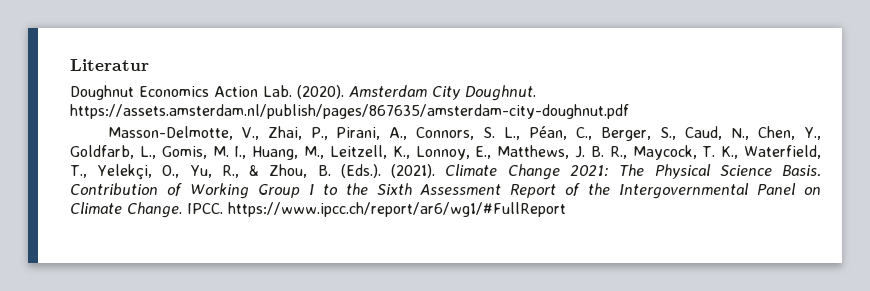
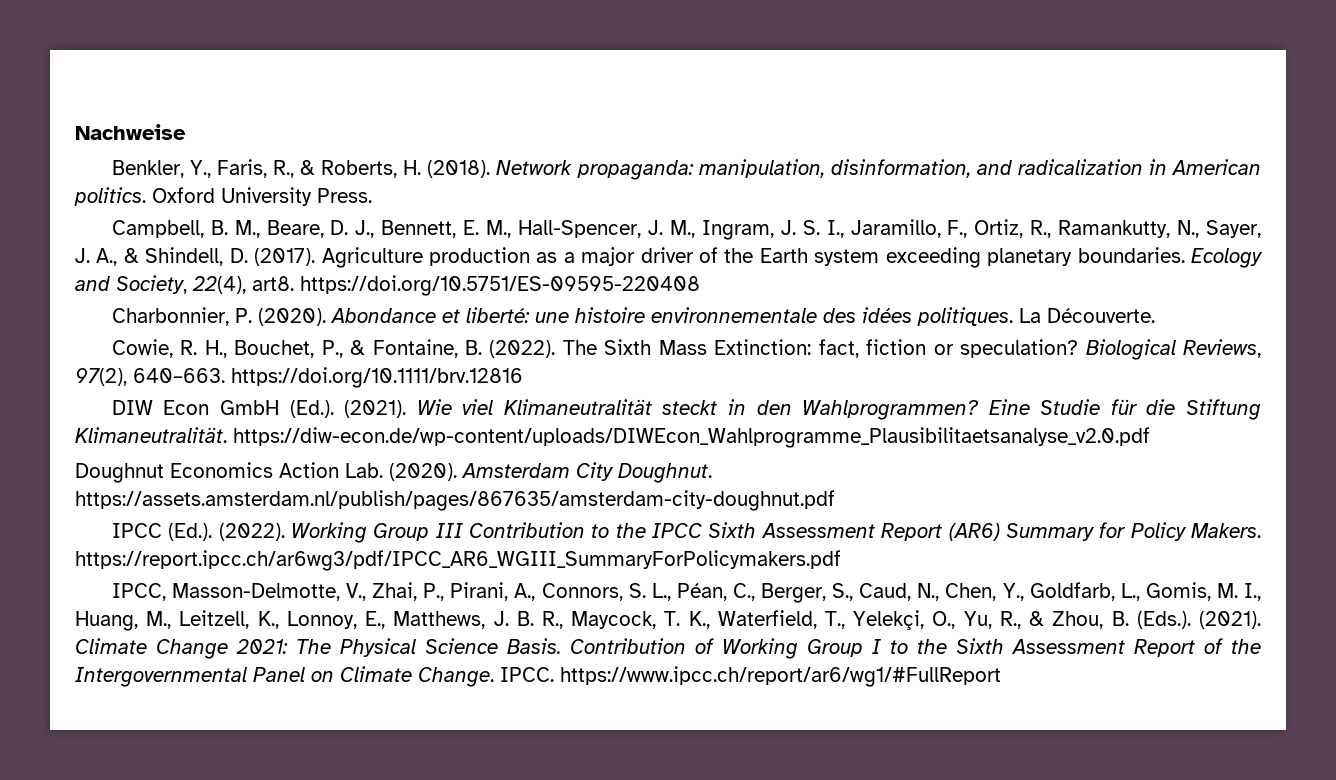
- Literatur
+ Nachweise
+ Benkler, Y., Faris, R., & Roberts, H. (2018). Network propaganda: manipulation, disinformation, and radicalization in American politics. Oxford University Press.
+ Campbell, B. M., Beare, D. J., Bennett, E. M., Hall-Spencer, J. M., Ingram, J. S. I., Jaramillo, F., Ortiz, R., Ramankutty, N., Sayer, J. A., & Shindell, D. (2017). Agriculture production as a major driver of the Earth system exceeding planetary boundaries. Ecology and Society, 22(4), art8. https://doi.org/10.5751/ES-09595-220408
+ Charbonnier, P. (2020). Abondance et liberté: une histoire environnementale des idées politiques. La Découverte.
+ Cowie, R. H., Bouchet, P., & Fontaine, B. (2022). The Sixth Mass Extinction: fact, fiction or speculation? Biological Reviews, 97(2), 640–663. https://doi.org/10.1111/brv.12816
+ DIW Econ GmbH (Ed.). (2021). Wie viel Klimaneutralität steckt in den Wahlprogrammen? Eine Studie für die Stiftung Klimaneutralität. https://diw-econ.de/wp-content/uploads/DIWEcon_Wahlprogramme_Plausibilitaetsanalyse_v2.0.pdf
- Masson-Delmotte, V., Zhai, P., Pirani, A., Connors, S. L., Péan, C., Berger, S., Caud, N., Chen, Y., Goldfarb, L., Gomis, M. I., Huang, M., Leitzell, K., Lonnoy, E., Matthews, J. B. R., Maycock, T. K., Waterfield, T., Yelekçi, O., Yu, R., & Zhou, B. (Eds.). (2021).
+ IPCC (Ed.). (2022). Working Group III Contribution to the IPCC Sixth Assessment Report (AR6) Summary for Policy Makers. https://report.ipcc.ch/ar6wg3/pdf/IPCC_AR6_WGIII_SummaryForPolicymakers.pdf
+ IPCC, Masson-Delmotte, V., Zhai, P., Pirani, A., Connors, S. L., Péan, C., Berger, S., Caud, N., Chen, Y., Goldfarb, L., Gomis, M. I., Huang, M., Leitzell, K., Lonnoy, E., Matthews, J. B. R., Maycock, T. K., Waterfield, T., Yelekçi, O., Yu, R., & Zhou, B. (Eds.). (2021).

